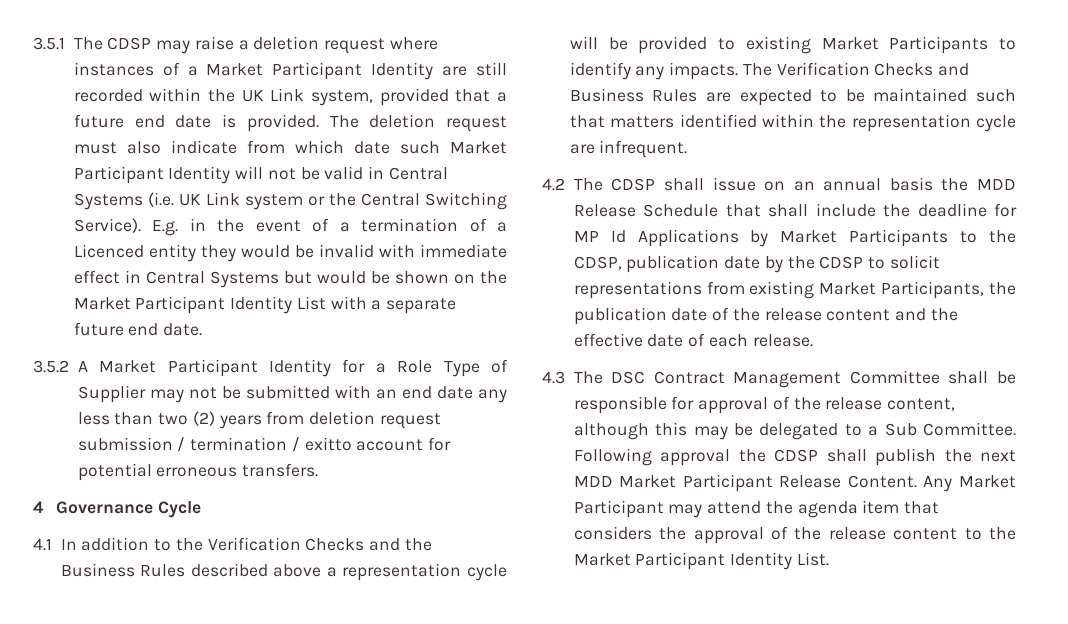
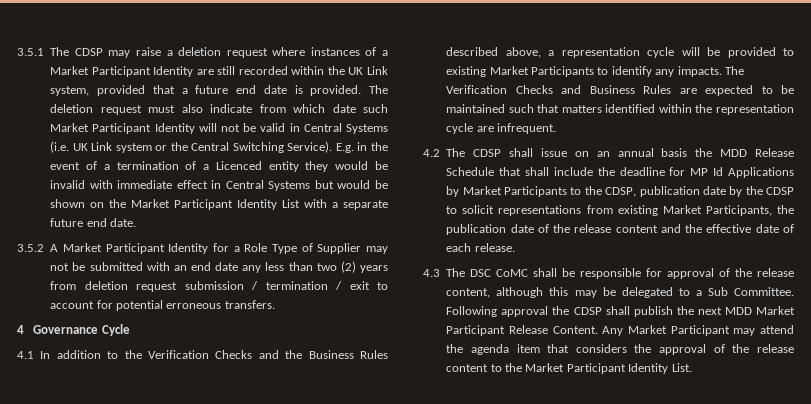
- 3.5.2 A Market Participant Identity for a Role Type of Supplier may not be submitted with an end date any less than two (2) years from deletion request submission / termination / exitto account for potential erroneous transfers.
+ 3.5.2 A Market Participant Identity for a Role Type of Supplier may not be submitted with an end date any less than two (2) years from deletion request submission / termination / exit to account for potential erroneous transfers.
- 4.1 In addition to the Verification Checks and the Business Rules described above a representation cycle will be provided to existing Market Participants to identify any impacts.
+ 4.1 In addition to the Verification Checks and the Business Rules described above, a representation cycle will be provided to existing Market Participants to identify any impacts.
- 4.3 The DSC Contract Management Committee shall be responsible for approval of the release content, although this may be delegated to a Sub Committee.
+ 4.3 The DSC CoMC shall be responsible for approval of the release content, although this may be delegated to a Sub Committee.

